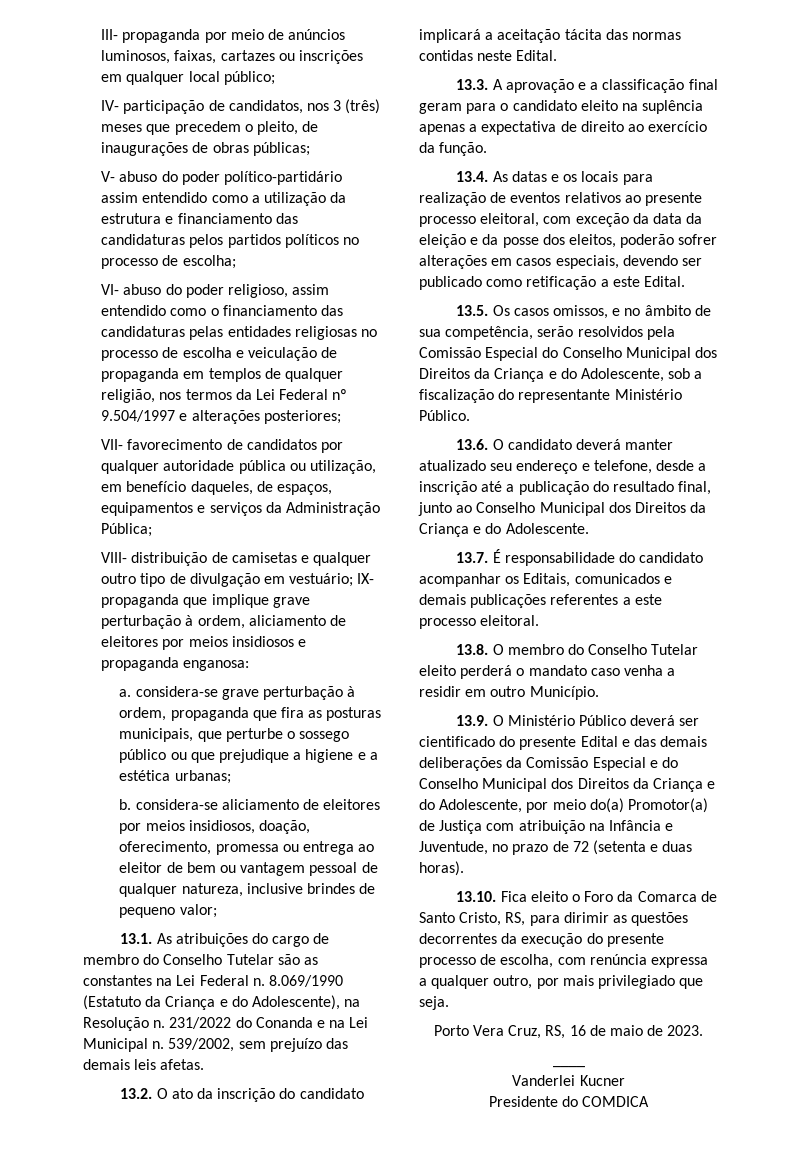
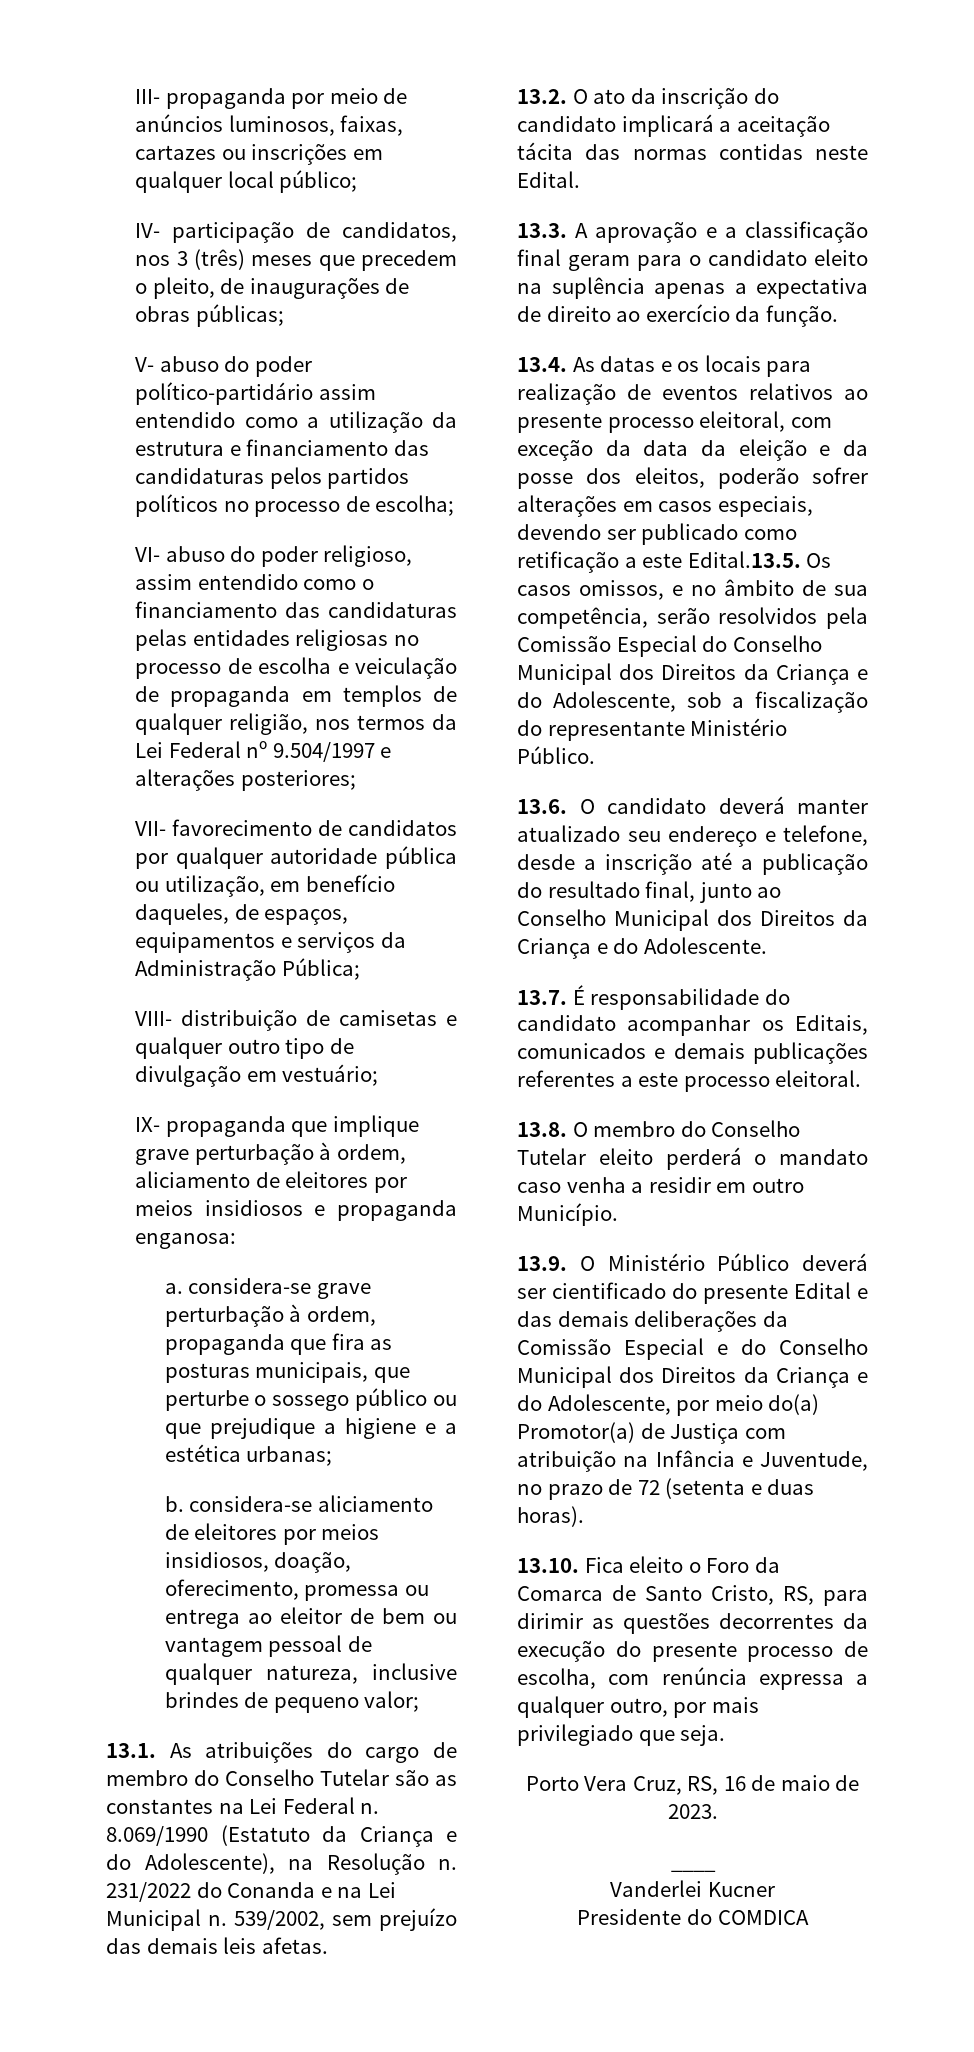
- VIII- distribuição de camisetas e qualquer outro tipo de divulgação em vestuário; IX- propaganda que implique grave perturbação à ordem, aliciamento de eleitores por meios insidiosos e propaganda enganosa:
+ VIII- distribuição de camisetas e qualquer outro tipo de divulgação em vestuário;
+ IX- propaganda que implique grave perturbação à ordem, aliciamento de eleitores por meios insidiosos e propaganda enganosa:
- 13.4. As datas e os locais para realização de eventos relativos ao presente processo eleitoral, com exceção da data da eleição e da posse dos eleitos, poderão sofrer alterações em casos especiais, devendo ser publicado como retificação a este Edital.
- 13.5. Os casos omissos, e no âmbito de sua competência, serão resolvidos pela Comissão Especial do Conselho Municipal dos Direitos da Criança e do Adolescente, sob a fiscalização do representante Ministério Público.
+ 13.4. As datas e os locais para realização de eventos relativos ao presente processo eleitoral, com exceção da data da eleição e da posse dos eleitos, poderão sofrer alterações em casos especiais, devendo ser publicado como retificação a este Edital.13.5. Os casos omissos, e no âmbito de sua competência, serão resolvidos pela Comissão Especial do Conselho Municipal dos Direitos da Criança e do Adolescente, sob a fiscalização do representante Ministério Público.

